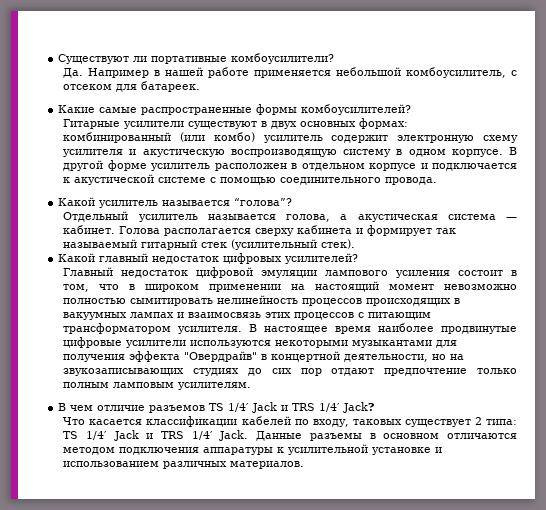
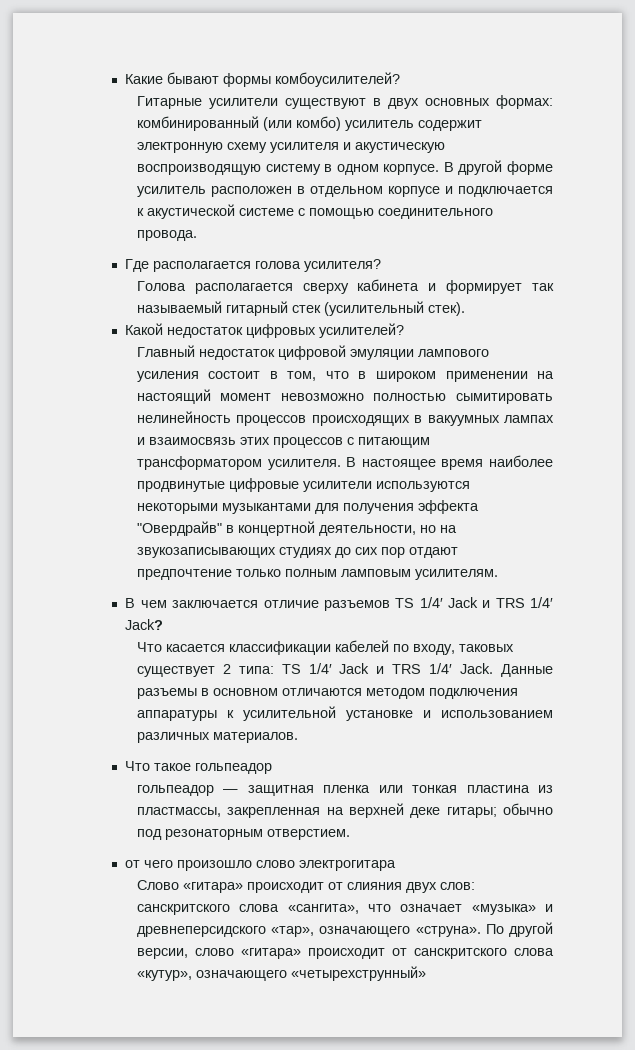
- Существуют ли портативные комбоусилители?
- Да. Например в нашей работе применяется небольшой комбоусилитель, с отсеком для батареек.
- Какие самые распространенные формы комбоусилителей?
+ Какие бывают формы комбоусилителей?
- Какой усилитель называется “голова”?
- Отдельный усилитель называется голова, а акустическая система — кабинет. Голова располагается сверху кабинета и формирует так называемый гитарный стек (усилительный стек).
+ Где располагается голова усилителя?
+ Голова располагается сверху кабинета и формирует так называемый гитарный стек (усилительный стек).
- Какой главный недостаток цифровых усилителей?
+ Какой недостаток цифровых усилителей?
- В чем отличие разъемов TS 1/4′ Jack и TRS 1/4′ Jack?
+ В чем заключается отличие разъемов TS 1/4′ Jack и TRS 1/4′ Jack?
+ Что такое гольпеадор
+ гольпеадор — защитная пленка или тонкая пластина из пластмассы, закрепленная на верхней деке гитары; обычно под резонаторным отверстием.
+ от чего произошло слово электрогитара
+ Слово «гитара» происходит от слияния двух слов: санскритского слова «сангита», что означает «музыка» и древнеперсидского «тар», означающего «струна». По другой версии, слово «гитара» происходит от санскритского слова «кутур», означающего «четырехструнный»

